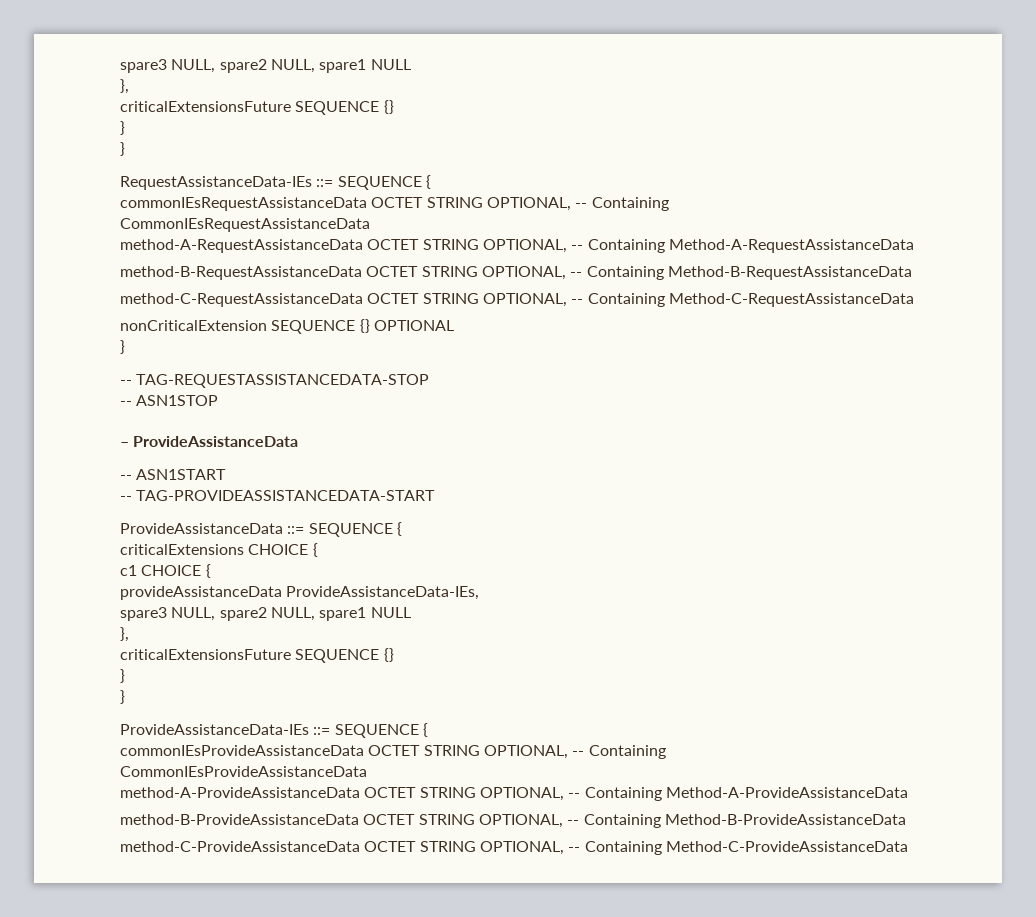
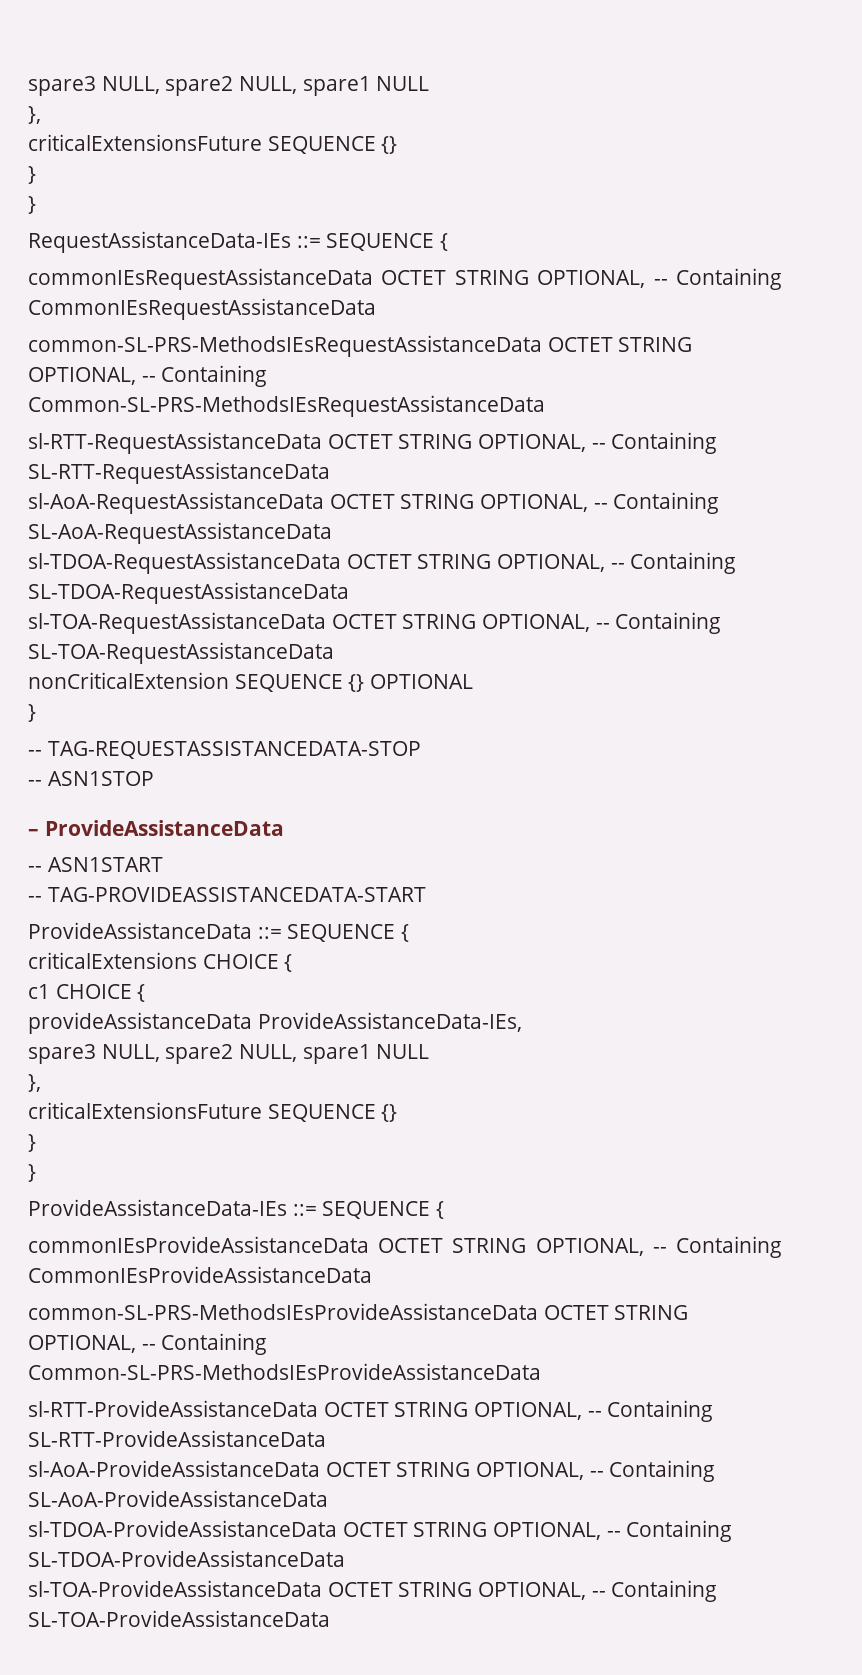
- method-A-RequestAssistanceData OCTET STRING OPTIONAL, -- Containing Method-A-RequestAssistanceData
- method-B-RequestAssistanceData OCTET STRING OPTIONAL, -- Containing Method-B-RequestAssistanceData
- method-C-RequestAssistanceData OCTET STRING OPTIONAL, -- Containing Method-C-RequestAssistanceData
+ common-SL-PRS-MethodsIEsRequestAssistanceData OCTET STRING OPTIONAL, -- Containing Common-SL-PRS-MethodsIEsRequestAssistanceData
+ sl-RTT-RequestAssistanceData OCTET STRING OPTIONAL, -- Containing SL-RTT-RequestAssistanceData
+ sl-AoA-RequestAssistanceData OCTET STRING OPTIONAL, -- Containing SL-AoA-RequestAssistanceData
+ sl-TDOA-RequestAssistanceData OCTET STRING OPTIONAL, -- Containing SL-TDOA-RequestAssistanceData
+ sl-TOA-RequestAssistanceData OCTET STRING OPTIONAL, -- Containing SL-TOA-RequestAssistanceData
- method-A-ProvideAssistanceData OCTET STRING OPTIONAL, -- Containing Method-A-ProvideAssistanceData
- method-B-ProvideAssistanceData OCTET STRING OPTIONAL, -- Containing Method-B-ProvideAssistanceData
- method-C-ProvideAssistanceData OCTET STRING OPTIONAL, -- Containing Method-C-ProvideAssistanceData
+ common-SL-PRS-MethodsIEsProvideAssistanceData OCTET STRING OPTIONAL, -- Containing Common-SL-PRS-MethodsIEsProvideAssistanceData
+ sl-RTT-ProvideAssistanceData OCTET STRING OPTIONAL, -- Containing SL-RTT-ProvideAssistanceData
+ sl-AoA-ProvideAssistanceData OCTET STRING OPTIONAL, -- Containing SL-AoA-ProvideAssistanceData
+ sl-TDOA-ProvideAssistanceData OCTET STRING OPTIONAL, -- Containing SL-TDOA-ProvideAssistanceData
+ sl-TOA-ProvideAssistanceData OCTET STRING OPTIONAL, -- Containing SL-TOA-ProvideAssistanceData

